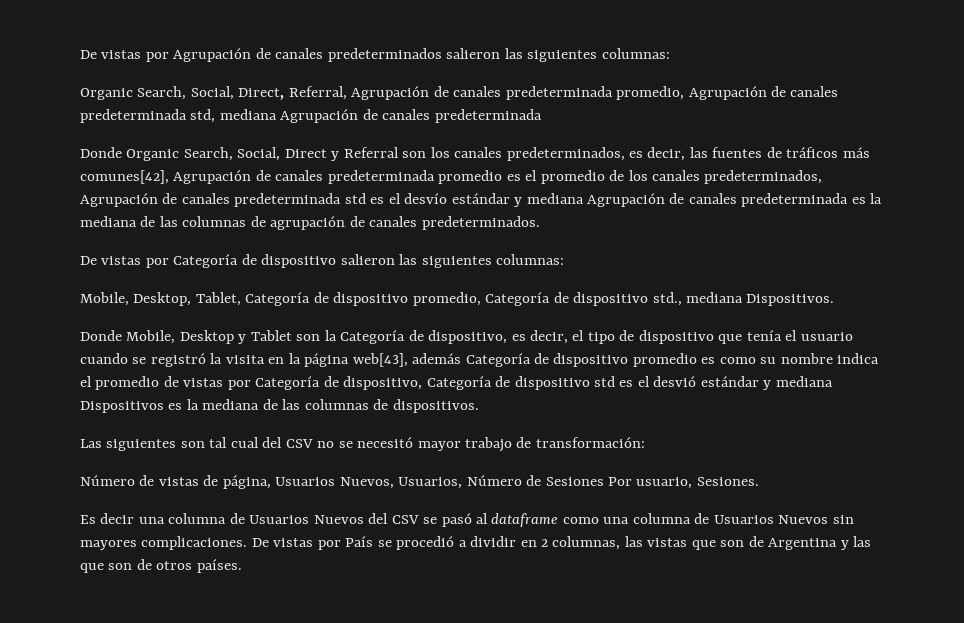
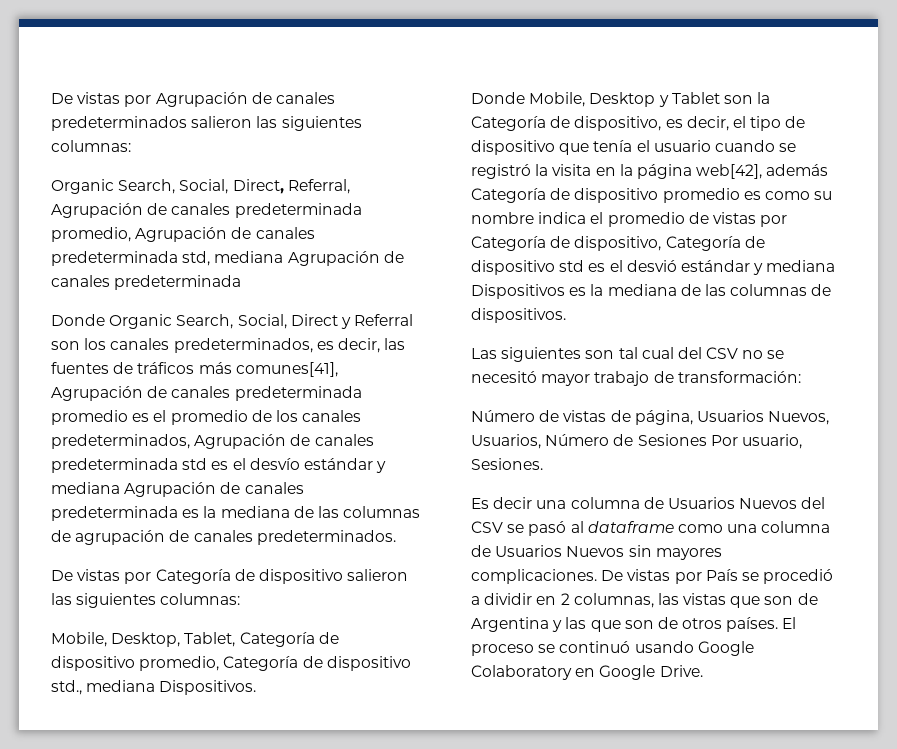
- Donde Organic Search, Social, Direct y Referral son los canales predeterminados, es decir, las fuentes de tráficos más comunes[42], Agrupación de canales predeterminada promedio es el promedio de los canales predeterminados, Agrupación de canales predeterminada std es el desvío estándar y mediana Agrupación de canales predeterminada es la mediana de las columnas de agrupación de canales predeterminados.
+ Donde Organic Search, Social, Direct y Referral son los canales predeterminados, es decir, las fuentes de tráficos más comunes[41], Agrupación de canales predeterminada promedio es el promedio de los canales predeterminados, Agrupación de canales predeterminada std es el desvío estándar y mediana Agrupación de canales predeterminada es la mediana de las columnas de agrupación de canales predeterminados.
- Donde Mobile, Desktop y Tablet son la Categoría de dispositivo, es decir, el tipo de dispositivo que tenía el usuario cuando se registró la visita en la página web[43], además Categoría de dispositivo promedio es como su nombre indica el promedio de vistas por Categoría de dispositivo, Categoría de dispositivo std es el desvió estándar y mediana Dispositivos es la mediana de las columnas de dispositivos.
+ Donde Mobile, Desktop y Tablet son la Categoría de dispositivo, es decir, el tipo de dispositivo que tenía el usuario cuando se registró la visita en la página web[42], además Categoría de dispositivo promedio es como su nombre indica el promedio de vistas por Categoría de dispositivo, Categoría de dispositivo std es el desvió estándar y mediana Dispositivos es la mediana de las columnas de dispositivos.
+ El proceso se continuó usando Google Colaboratory en Google Drive.

